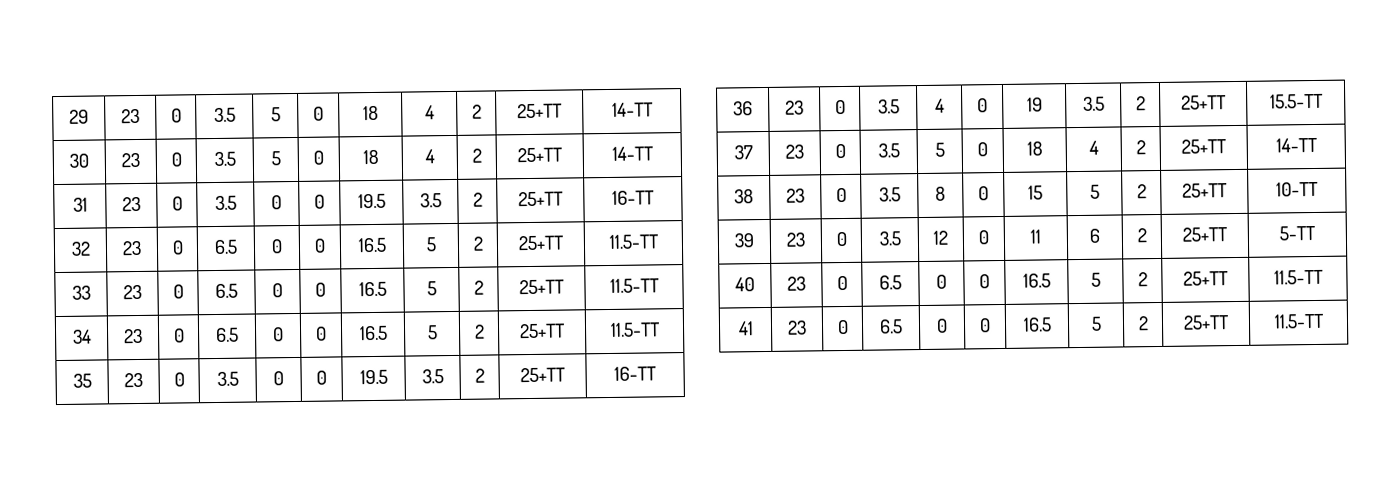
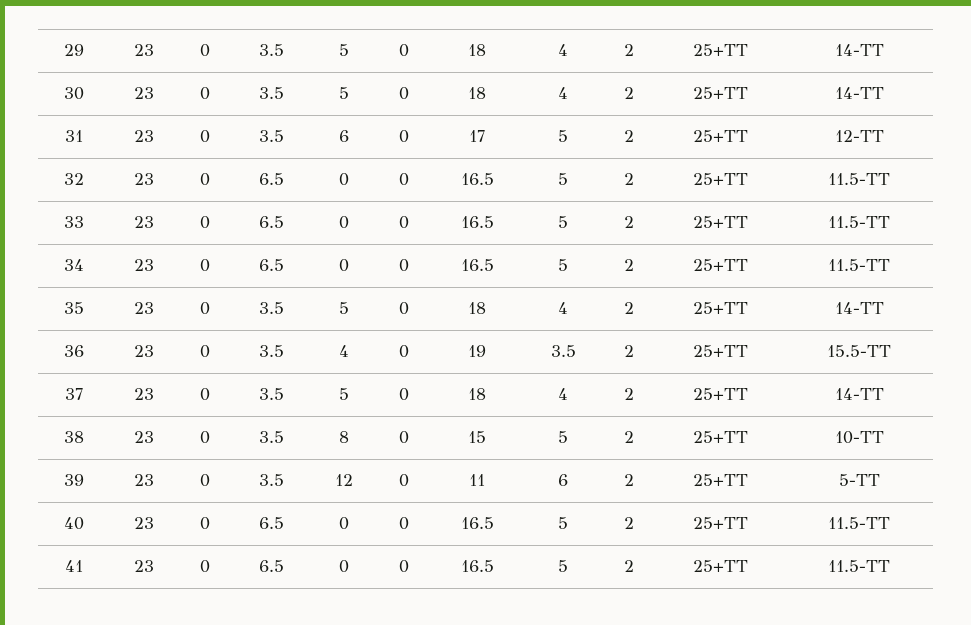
- 31 | 23 | 0 | 3.5 | 0 | 0 | 19.5 | 3.5 | 2 | 25+TT | 16-TT
+ 31 | 23 | 0 | 3.5 | 6 | 0 | 17 | 5 | 2 | 25+TT | 12-TT
- 35 | 23 | 0 | 3.5 | 0 | 0 | 19.5 | 3.5 | 2 | 25+TT | 16-TT
+ 35 | 23 | 0 | 3.5 | 5 | 0 | 18 | 4 | 2 | 25+TT | 14-TT

